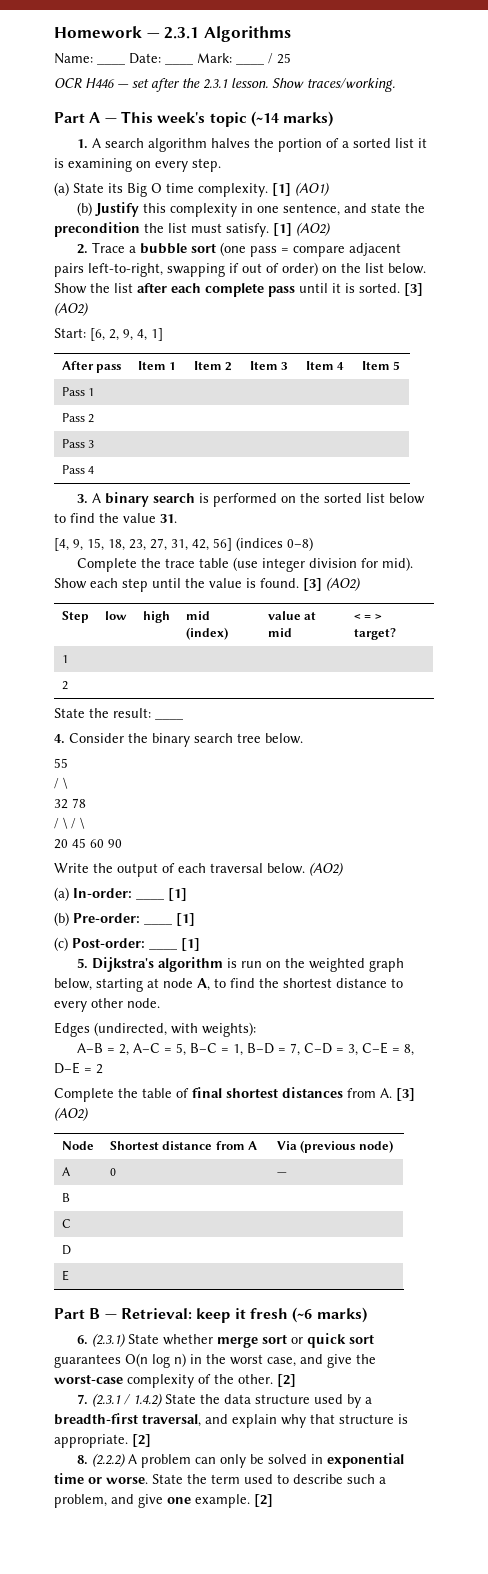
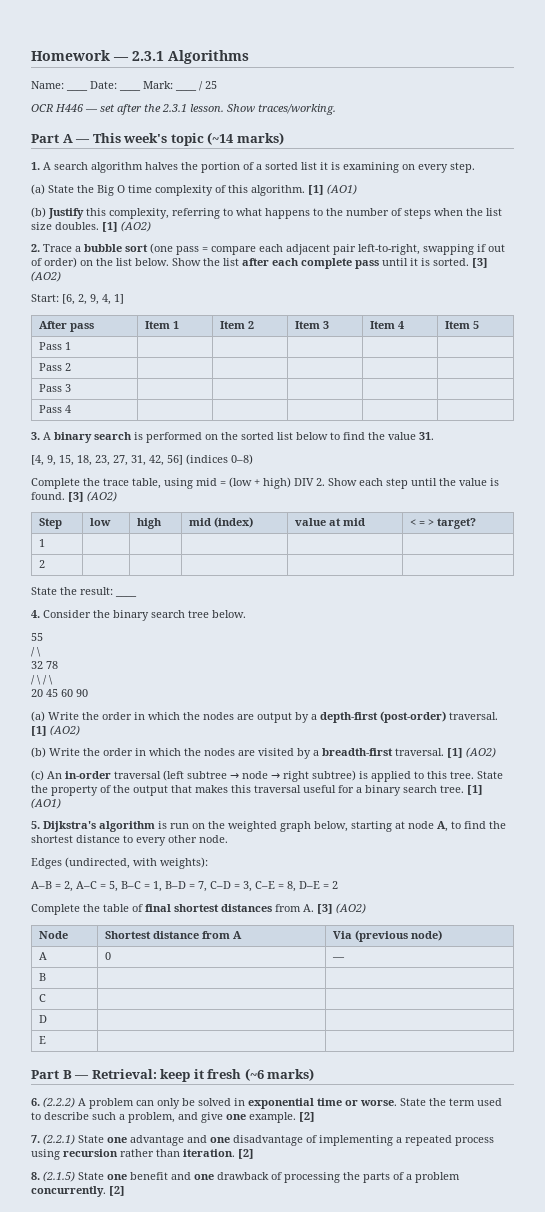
- (a) State its Big O time complexity.
+ (a) State the Big O time complexity of this algorithm.
- (b) Justify this complexity in one sentence, and state the precondition the list must satisfy.
+ (b) Justify this complexity, referring to what happens to the number of steps when the list size doubles.
- 2. Trace a bubble sort (one pass = compare adjacent pairs left-to-right, swapping if out of order) on the list below.
+ 2. Trace a bubble sort (one pass = compare each adjacent pair left-to-right, swapping if out of order) on the list below.
- Complete the trace table (use integer division for mid). Show each step until the value is found.
+ Complete the trace table, using mid = (low + high) DIV 2. Show each step until the value is found.
- Write the output of each traversal below. (AO2)
- (a) In-order: ____ [1]
- (b) Pre-order: ____ [1]
- (c) Post-order: ____ [1]
+ (a) Write the order in which the nodes are output by a depth-first (post-order) traversal. [1] (AO2)
+ (b) Write the order in which the nodes are visited by a breadth-first traversal. [1] (AO2)
+ (c) An in-order traversal (left subtree → node → right subtree) is applied to this tree. State the property of the output that makes this traversal useful for a binary search tree. [1] (AO1)
- 6. (2.3.1) State whether merge sort or quick sort guarantees O(n log n) in the worst case, and give the worst-case complexity of the other. [2]
- 7. (2.3.1 / 1.4.2) State the data structure used by a breadth-first traversal, and explain why that structure is appropriate. [2]
- 8. (2.2.2) A problem can only be solved in exponential time or worse.
+ 6. (2.2.2) A problem can only be solved in exponential time or worse.
+ 7. (2.2.1) State one advantage and one disadvantage of implementing a repeated process using recursion rather than iteration. [2]
+ 8. (2.1.5) State one benefit and one drawback of processing the parts of a problem concurrently. [2]

